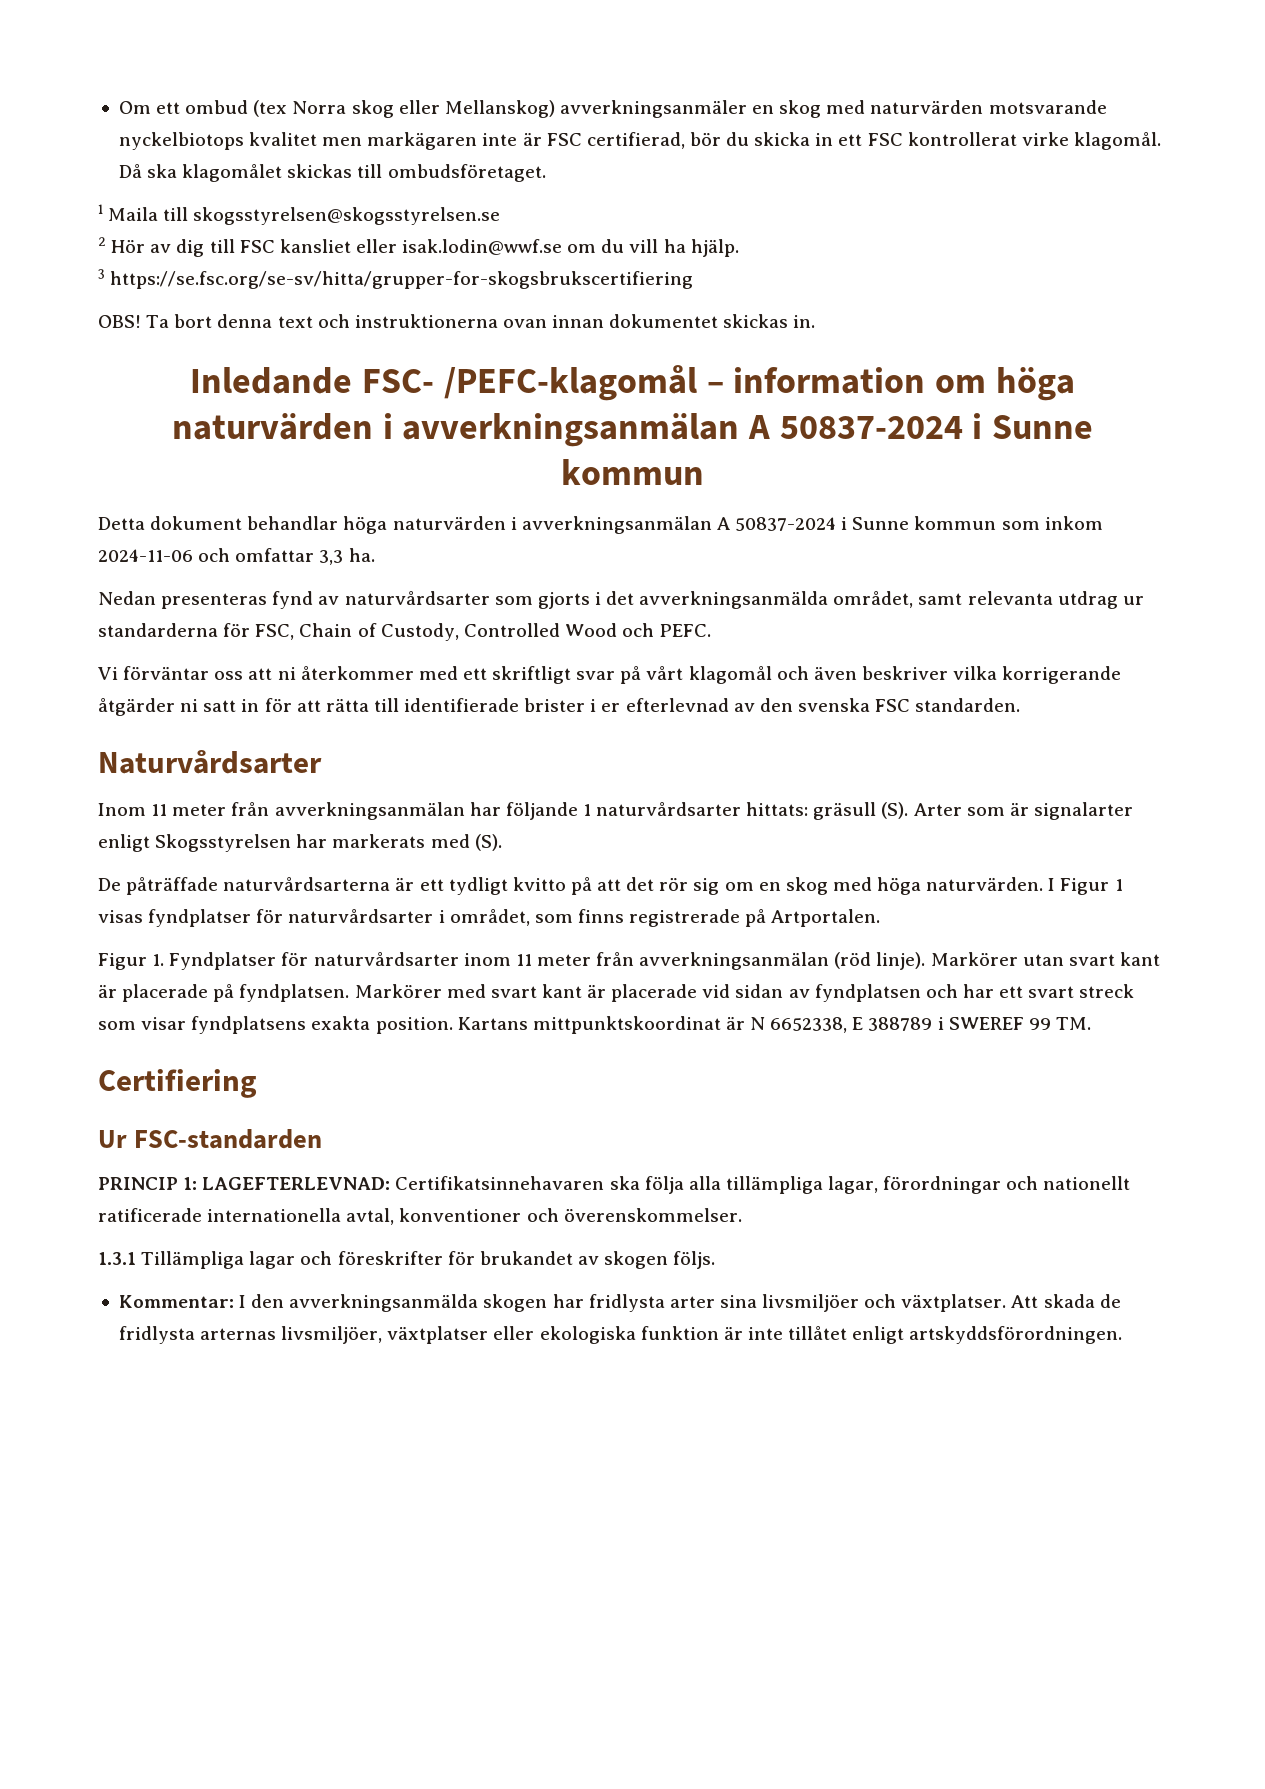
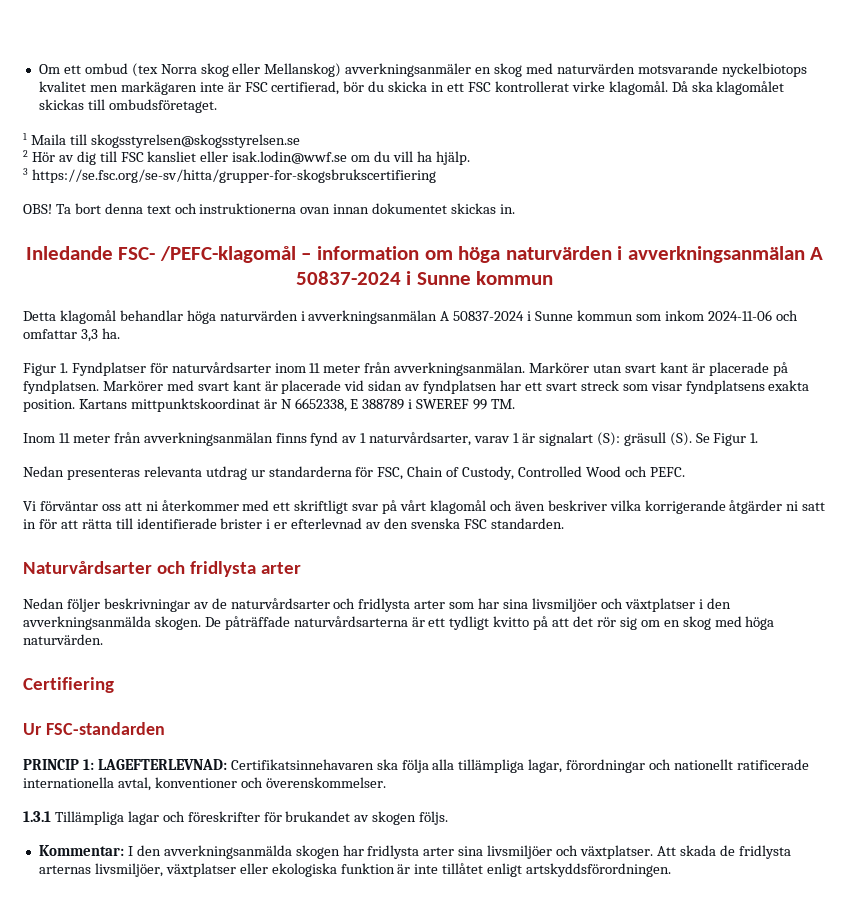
- Detta dokument behandlar höga naturvärden i avverkningsanmälan A 50837-2024 i Sunne kommun som inkom 2024-11-06 och omfattar 3,3 ha.
+ Detta klagomål behandlar höga naturvärden i avverkningsanmälan A 50837-2024 i Sunne kommun som inkom 2024-11-06 och omfattar 3,3 ha.
- Nedan presenteras fynd av naturvårdsarter som gjorts i det avverkningsanmälda området, samt relevanta utdrag ur standarderna för FSC, Chain of Custody, Controlled Wood och PEFC.
+ Figur 1. Fyndplatser för naturvårdsarter inom 11 meter från avverkningsanmälan. Markörer utan svart kant är placerade på fyndplatsen. Markörer med svart kant är placerade vid sidan av fyndplatsen har ett svart streck som visar fyndplatsens exakta position. Kartans mittpunktskoordinat är N 6652338, E 388789 i SWEREF 99 TM.
+ Inom 11 meter från avverkningsanmälan finns fynd av 1 naturvårdsarter, varav 1 är signalart (S): gräsull (S). Se Figur 1.
+ Nedan presenteras relevanta utdrag ur standarderna för FSC, Chain of Custody, Controlled Wood och PEFC.
- Naturvårdsarter
- Inom 11 meter från avverkningsanmälan har följande 1 naturvårdsarter hittats: gräsull (S). Arter som är signalarter enligt Skogsstyrelsen har markerats med (S).
- De påträffade naturvårdsarterna är ett tydligt kvitto på att det rör sig om en skog med höga naturvärden. I Figur 1 visas fyndplatser för naturvårdsarter i området, som finns registrerade på Artportalen.
- Figur 1. Fyndplatser för naturvårdsarter inom 11 meter från avverkningsanmälan (röd linje). Markörer utan svart kant är placerade på fyndplatsen. Markörer med svart kant är placerade vid sidan av fyndplatsen och har ett svart streck som visar fyndplatsens exakta position. Kartans mittpunktskoordinat är N 6652338, E 388789 i SWEREF 99 TM.
+ Naturvårdsarter och fridlysta arter
+ Nedan följer beskrivningar av de naturvårdsarter och fridlysta arter som har sina livsmiljöer och växtplatser i den avverkningsanmälda skogen. De påträffade naturvårdsarterna är ett tydligt kvitto på att det rör sig om en skog med höga naturvärden.

